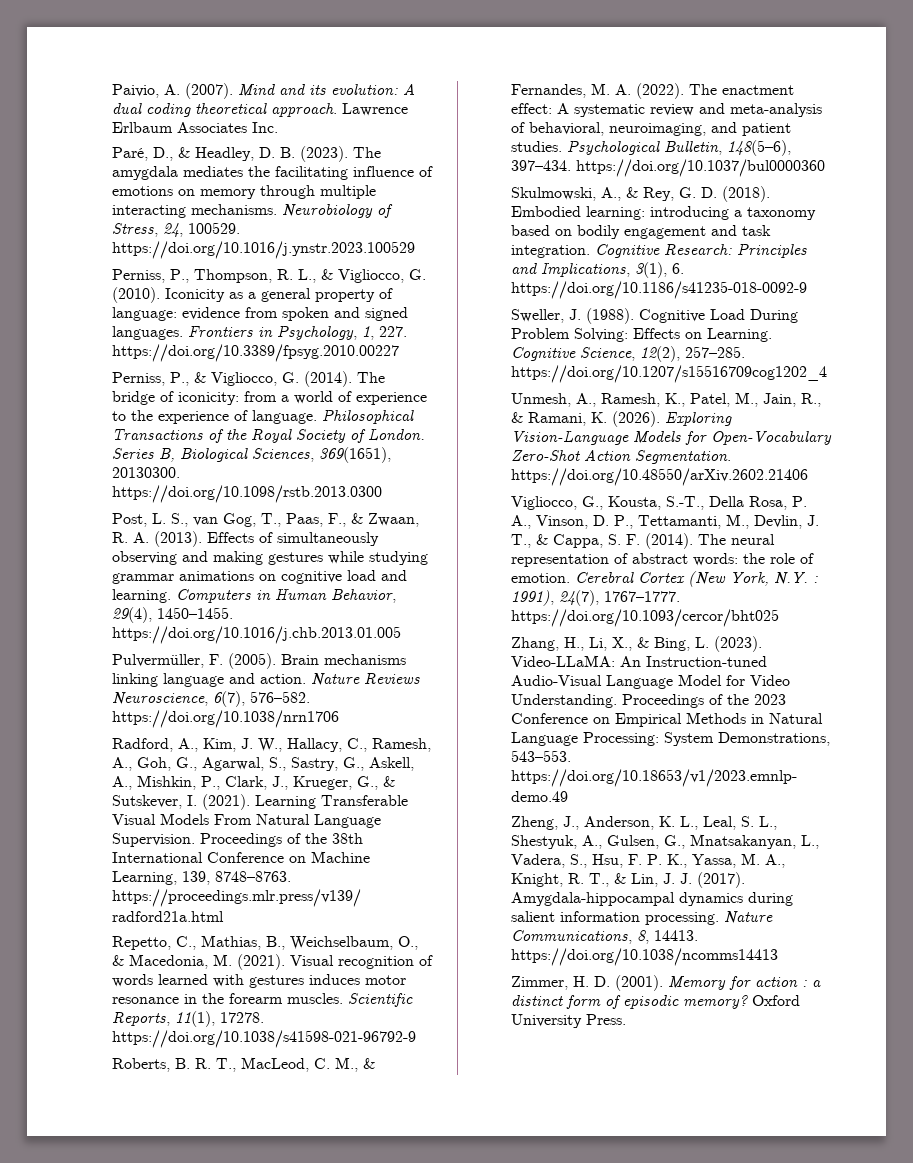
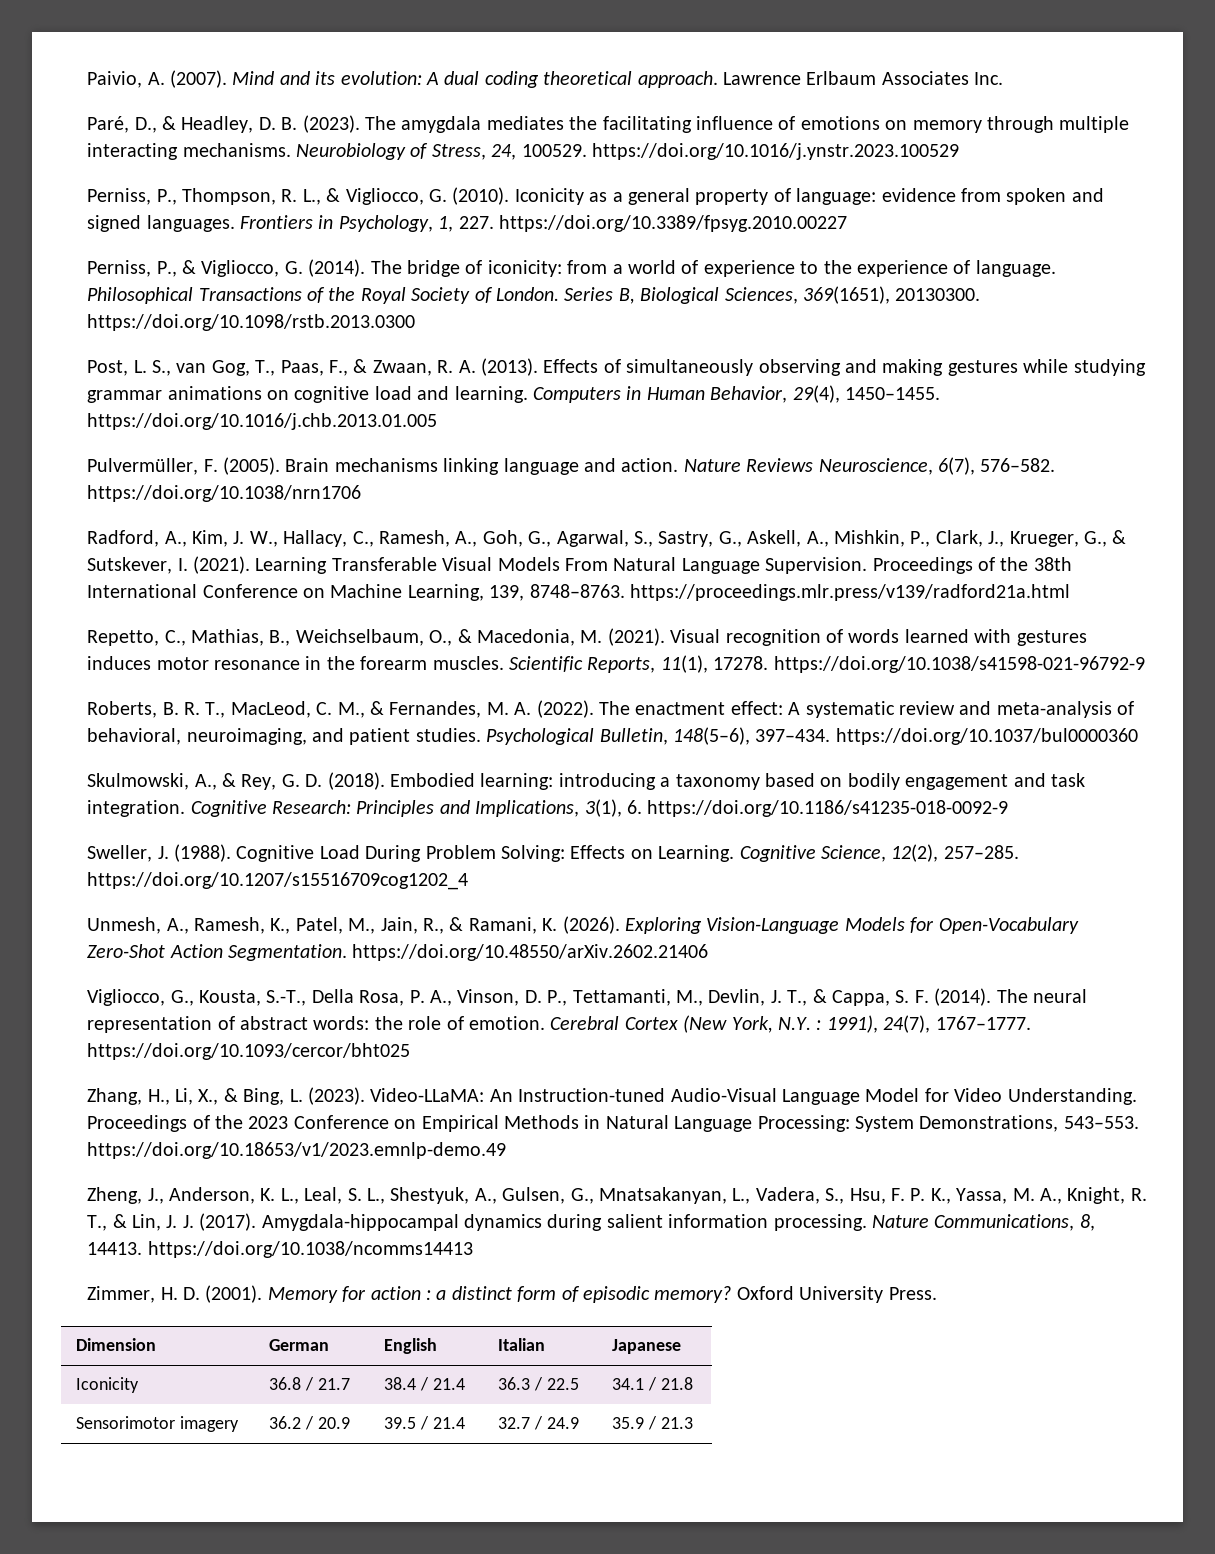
+ Dimension | German | English | Italian | Japanese
+ Iconicity | 36.8 / 21.7 | 38.4 / 21.4 | 36.3 / 22.5 | 34.1 / 21.8
+ Sensorimotor imagery | 36.2 / 20.9 | 39.5 / 21.4 | 32.7 / 24.9 | 35.9 / 21.3

